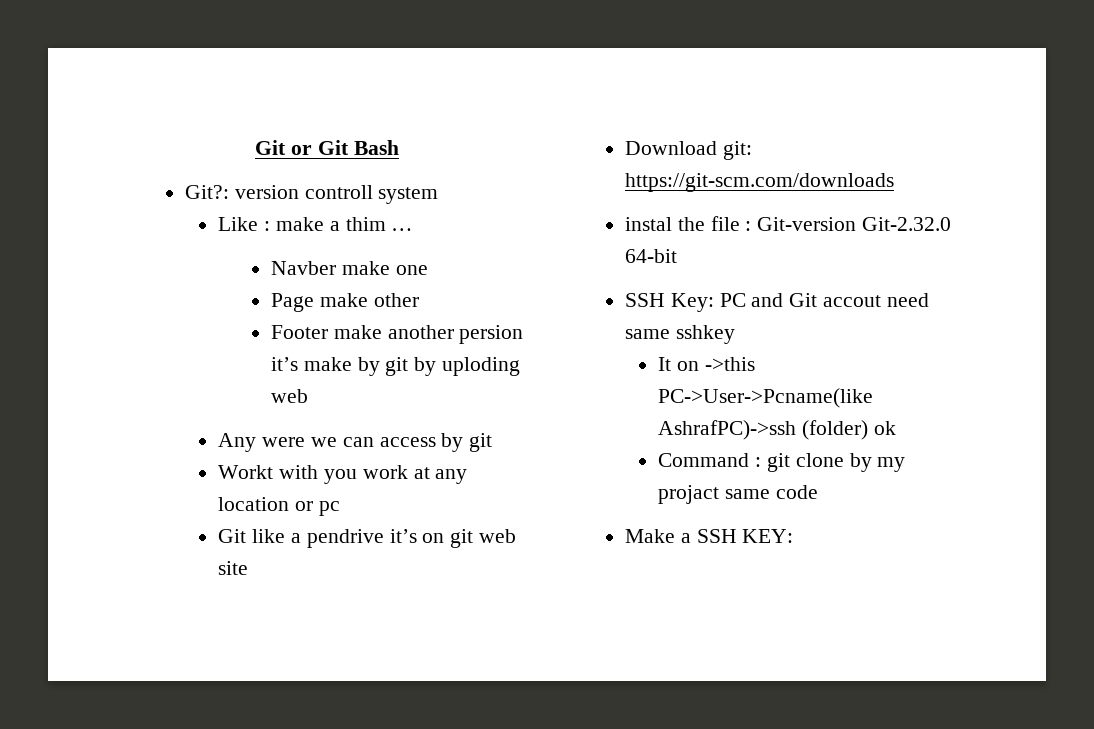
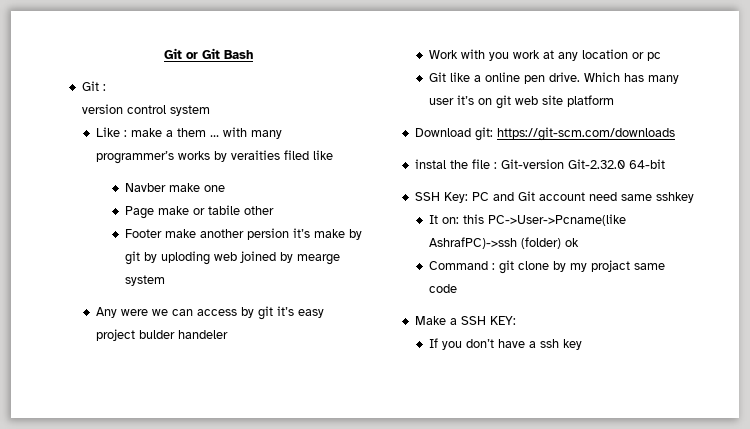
- Git?: version controll system
+ Git :
+ version control system
- Like : make a thim …
+ Like : make a them … with many programmer’s works by veraities filed like
- Page make other
+ Page make or tabile other
- Footer make another persion it’s make by git by uploding web
+ Footer make another persion it’s make by git by uploding web joined by mearge system
- Any were we can access by git
- Workt with you work at any location or pc
+ Any were we can access by git it’s easy project bulder handeler
+ Work with you work at any location or pc
- Git like a pendrive it’s on git web site
+ Git like a online pen drive. Which has many user it’s on git web site platform
- SSH Key: PC and Git accout need same sshkey
+ SSH Key: PC and Git account need same sshkey
- It on ->this PC->User->Pcname(like AshrafPC)->ssh (folder) ok
+ It on: this PC->User->Pcname(like AshrafPC)->ssh (folder) ok
+ If you don’t have a ssh key

